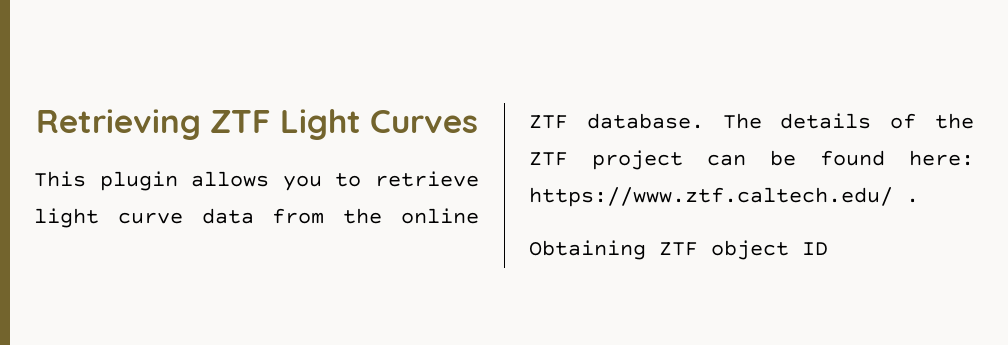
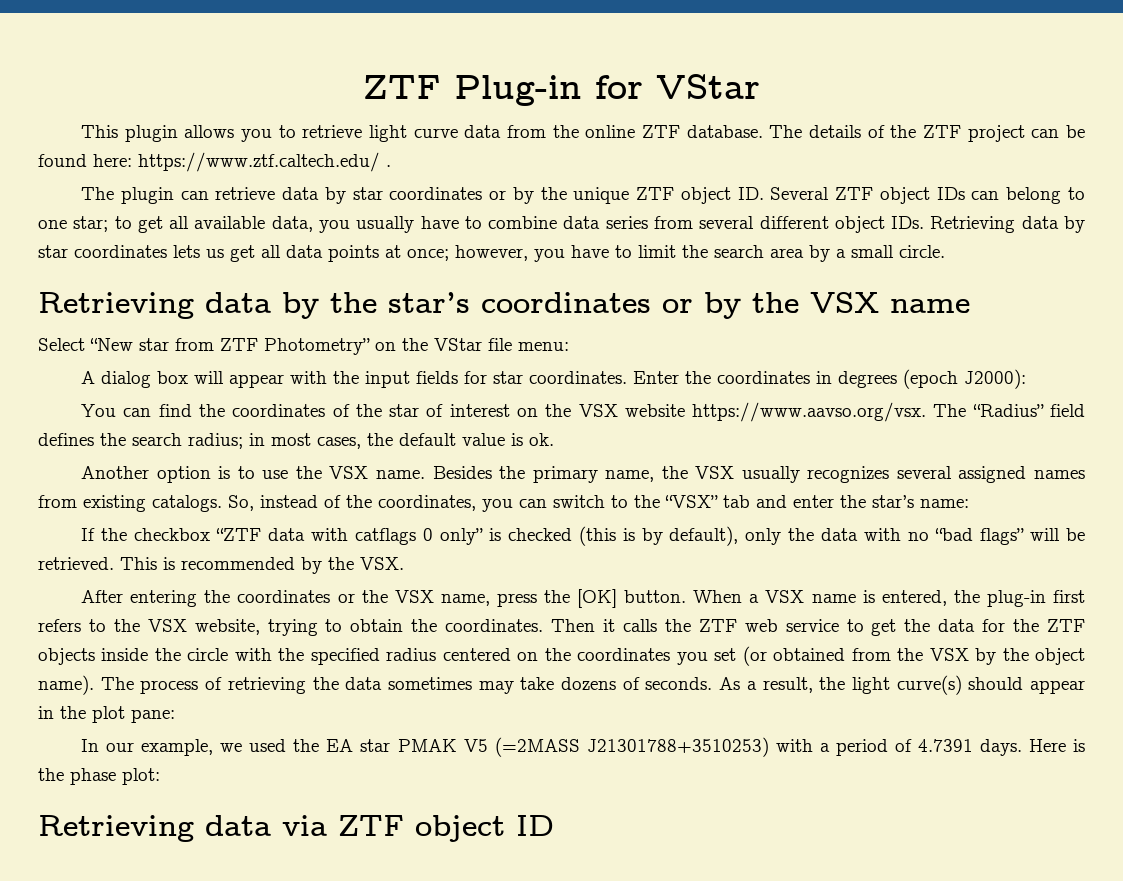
- Retrieving ZTF Light Curves
+ ZTF Plug-in for VStar
- Obtaining ZTF object ID
+ The plugin can retrieve data by star coordinates or by the unique ZTF object ID. Several ZTF object IDs can belong to one star; to get all available data, you usually have to combine data series from several different object IDs. Retrieving data by star coordinates lets us get all data points at once; however, you have to limit the search area by a small circle.
+ Retrieving data by the star’s coordinates or by the VSX name
+ Select “New star from ZTF Photometry” on the VStar file menu:
+ A dialog box will appear with the input fields for star coordinates. Enter the coordinates in degrees (epoch J2000):
+ You can find the coordinates of the star of interest on the VSX website https://www.aavso.org/vsx. The “Radius” field defines the search radius; in most cases, the default value is ok.
+ Another option is to use the VSX name. Besides the primary name, the VSX usually recognizes several assigned names from existing catalogs. So, instead of the coordinates, you can switch to the “VSX” tab and enter the star’s name:
+ If the checkbox “ZTF data with catflags 0 only” is checked (this is by default), only the data with no “bad flags” will be retrieved. This is recommended by the VSX.
+ After entering the coordinates or the VSX name, press the [OK] button. When a VSX name is entered, the plug-in first refers to the VSX website, trying to obtain the coordinates. Then it calls the ZTF web service to get the data for the ZTF objects inside the circle with the specified radius centered on the coordinates you set (or obtained from the VSX by the object name). The process of retrieving the data sometimes may take dozens of seconds. As a result, the light curve(s) should appear in the plot pane:
+ In our example, we used the EA star PMAK V5 (=2MASS J21301788+3510253) with a period of 4.7391 days. Here is the phase plot:
+ Retrieving data via ZTF object ID

